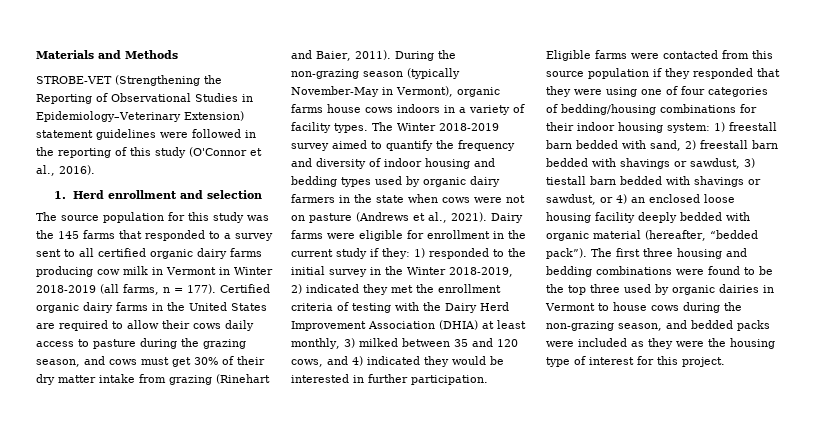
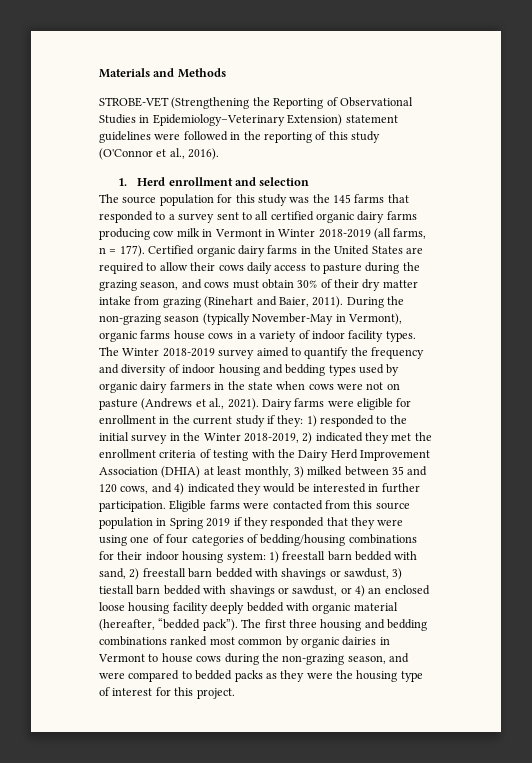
- Certified organic dairy farms in the United States are required to allow their cows daily access to pasture during the grazing season, and cows must get 30% of their dry matter intake from grazing (Rinehart and Baier, 2011).
+ Certified organic dairy farms in the United States are required to allow their cows daily access to pasture during the grazing season, and cows must obtain 30% of their dry matter intake from grazing (Rinehart and Baier, 2011).
- During the non-grazing season (typically November-May in Vermont), organic farms house cows indoors in a variety of facility types.
+ During the non-grazing season (typically November-May in Vermont), organic farms house cows in a variety of indoor facility types.
- Eligible farms were contacted from this source population if they responded that they were using one of four categories of bedding/housing combinations for their indoor housing system:
+ Eligible farms were contacted from this source population in Spring 2019 if they responded that they were using one of four categories of bedding/housing combinations for their indoor housing system:
- The first three housing and bedding combinations were found to be the top three used by organic dairies in Vermont to house cows during the non-grazing season, and bedded packs were included as they were the housing type of interest for this project.
+ The first three housing and bedding combinations ranked most common by organic dairies in Vermont to house cows during the non-grazing season, and were compared to bedded packs as they were the housing type of interest for this project.

